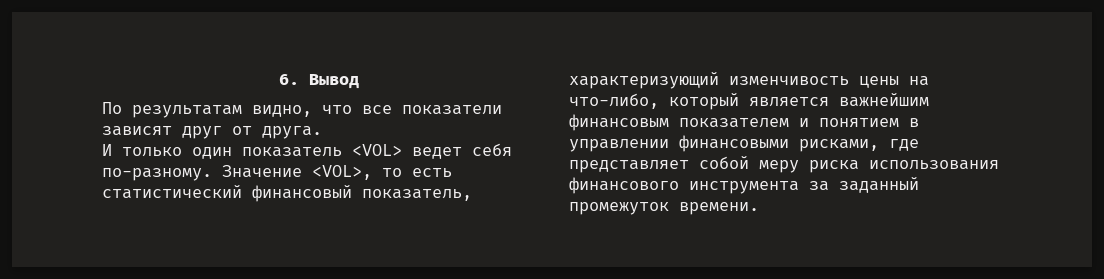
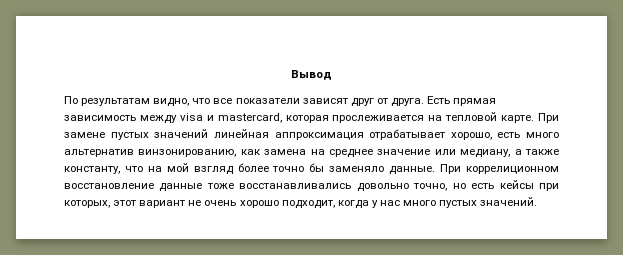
- 6. Вывод
+ Вывод
- По результатам видно, что все показатели зависят друг от друга.
- И только один показатель <VOL> ведет себя по-разному. Значение <VOL>, то есть статистический финансовый показатель, характеризующий изменчивость цены на что-либо, который является важнейшим финансовым показателем и понятием в управлении финансовыми рисками, где представляет собой меру риска использования финансового инструмента за заданный промежуток времени.
+ По результатам видно, что все показатели зависят друг от друга. Есть прямая зависимость между visa и mastercard, которая прослеживается на тепловой карте. При замене пустых значений линейная аппроксимация отрабатывает хорошо, есть много альтернатив винзонированию, как замена на среднее значение или медиану, а также константу, что на мой взгляд более точно бы заменяло данные. При коррелиционном восстановление данные тоже восстанавливались довольно точно, но есть кейсы при которых, этот вариант не очень хорошо подходит, когда у нас много пустых значений.

